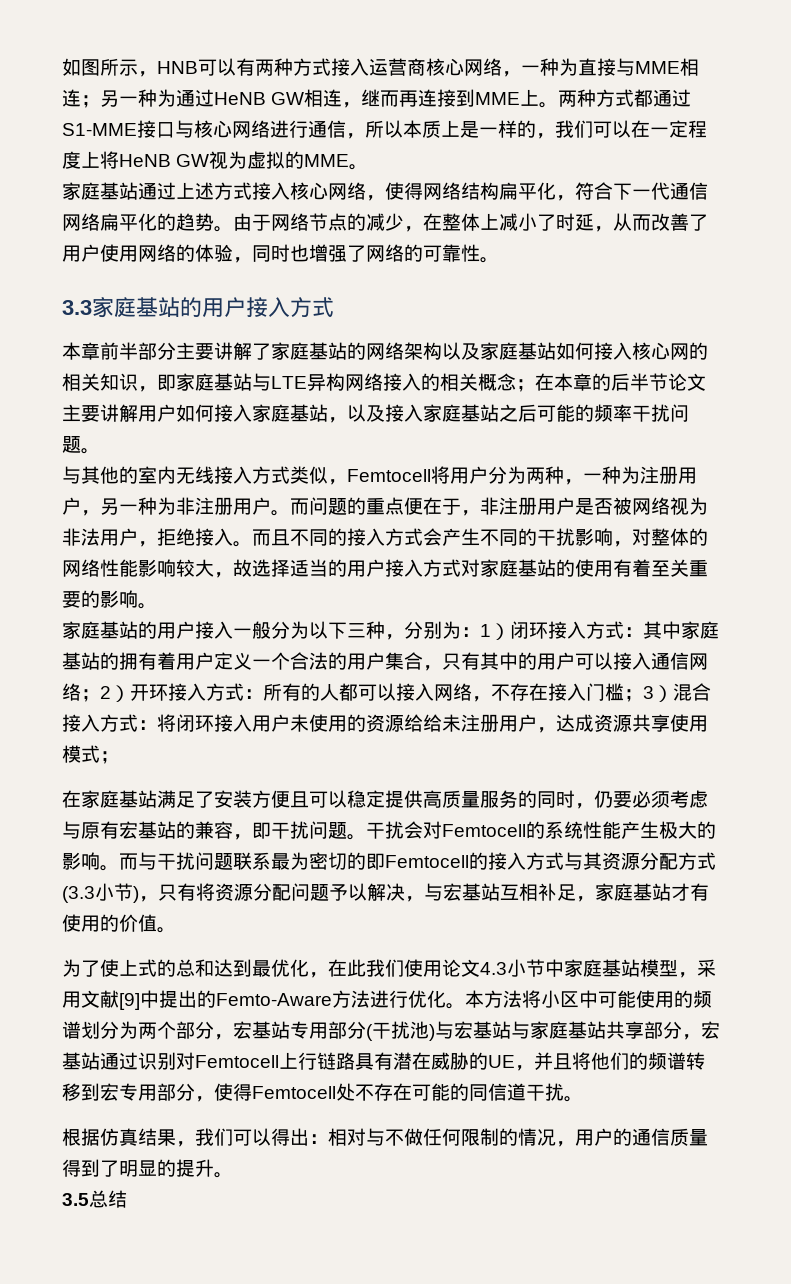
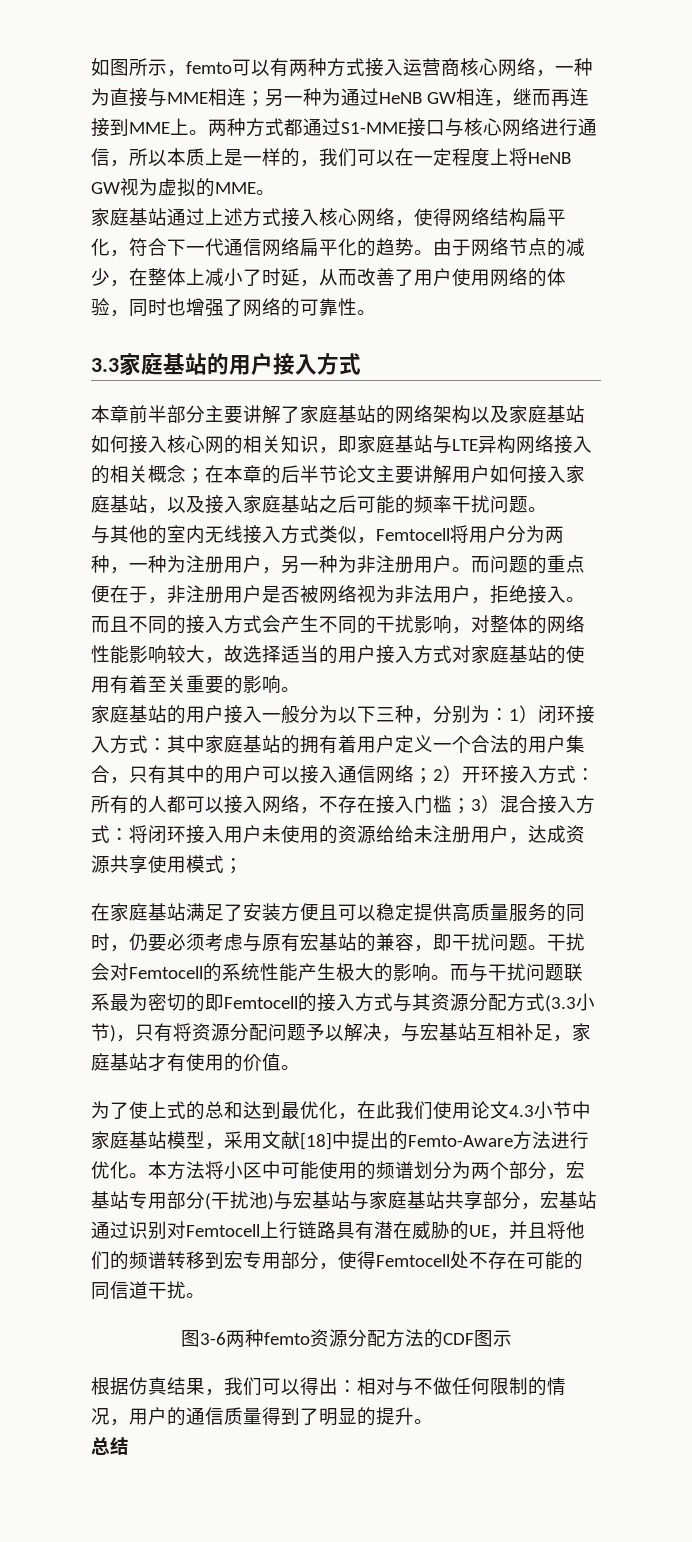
- 如图所示，HNB可以有两种方式接入运营商核心网络，一种为直接与MME相连；另一种为通过HeNB GW相连，继而再连接到MME上。
+ 如图所示，femto可以有两种方式接入运营商核心网络，一种为直接与MME相连；另一种为通过HeNB GW相连，继而再连接到MME上。
- 为了使上式的总和达到最优化，在此我们使用论文4.3小节中家庭基站模型，采用文献[9]中提出的Femto-Aware方法进行优化。
+ 为了使上式的总和达到最优化，在此我们使用论文4.3小节中家庭基站模型，采用文献[18]中提出的Femto-Aware方法进行优化。
+ 图3-6两种femto资源分配方法的CDF图示
- 3.5总结
+ 总结

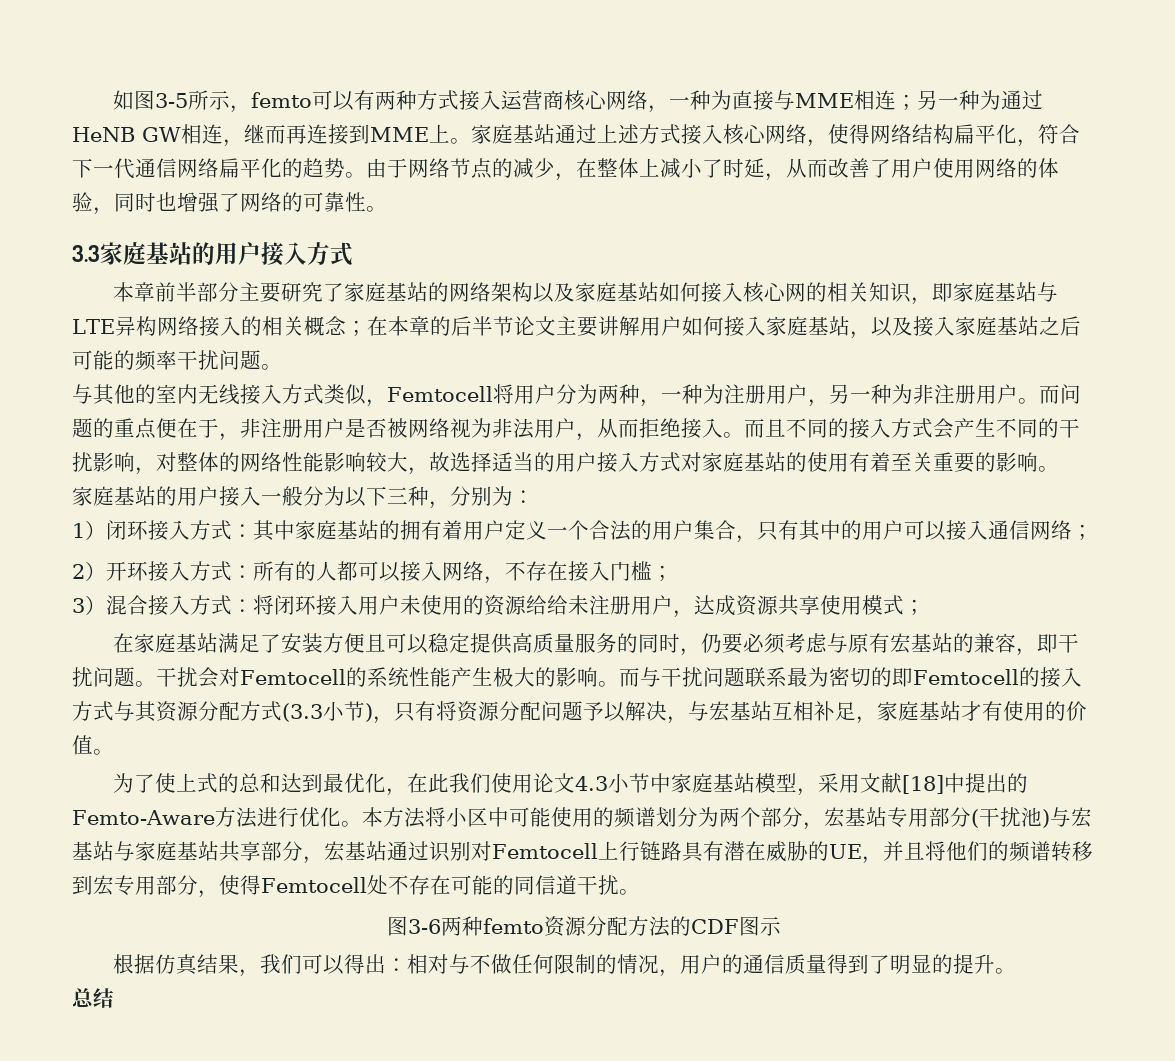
- 如图所示，femto可以有两种方式接入运营商核心网络，一种为直接与MME相连；另一种为通过HeNB GW相连，继而再连接到MME上。两种方式都通过S1-MME接口与核心网络进行通信，所以本质上是一样的，我们可以在一定程度上将HeNB GW视为虚拟的MME。
- 家庭基站通过上述方式接入核心网络，使得网络结构扁平化，符合下一代通信网络扁平化的趋势。
+ 如图3-5所示，femto可以有两种方式接入运营商核心网络，一种为直接与MME相连；另一种为通过HeNB GW相连，继而再连接到MME上。家庭基站通过上述方式接入核心网络，使得网络结构扁平化，符合下一代通信网络扁平化的趋势。
- 本章前半部分主要讲解了家庭基站的网络架构以及家庭基站如何接入核心网的相关知识，即家庭基站与LTE异构网络接入的相关概念；在本章的后半节论文主要讲解用户如何接入家庭基站，以及接入家庭基站之后可能的频率干扰问题。
+ 本章前半部分主要研究了家庭基站的网络架构以及家庭基站如何接入核心网的相关知识，即家庭基站与LTE异构网络接入的相关概念；在本章的后半节论文主要讲解用户如何接入家庭基站，以及接入家庭基站之后可能的频率干扰问题。
- 而问题的重点便在于，非注册用户是否被网络视为非法用户，拒绝接入。
+ 而问题的重点便在于，非注册用户是否被网络视为非法用户，从而拒绝接入。
- 家庭基站的用户接入一般分为以下三种，分别为：1）闭环接入方式：
+ 家庭基站的用户接入一般分为以下三种，分别为：
+ 1）闭环接入方式：
- 其中家庭基站的拥有着用户定义一个合法的用户集合，只有其中的用户可以接入通信网络；2）开环接入方式：
+ 其中家庭基站的拥有着用户定义一个合法的用户集合，只有其中的用户可以接入通信网络；
+ 2）开环接入方式：
- 所有的人都可以接入网络，不存在接入门槛；3）混合接入方式：
+ 所有的人都可以接入网络，不存在接入门槛；
+ 3）混合接入方式：

